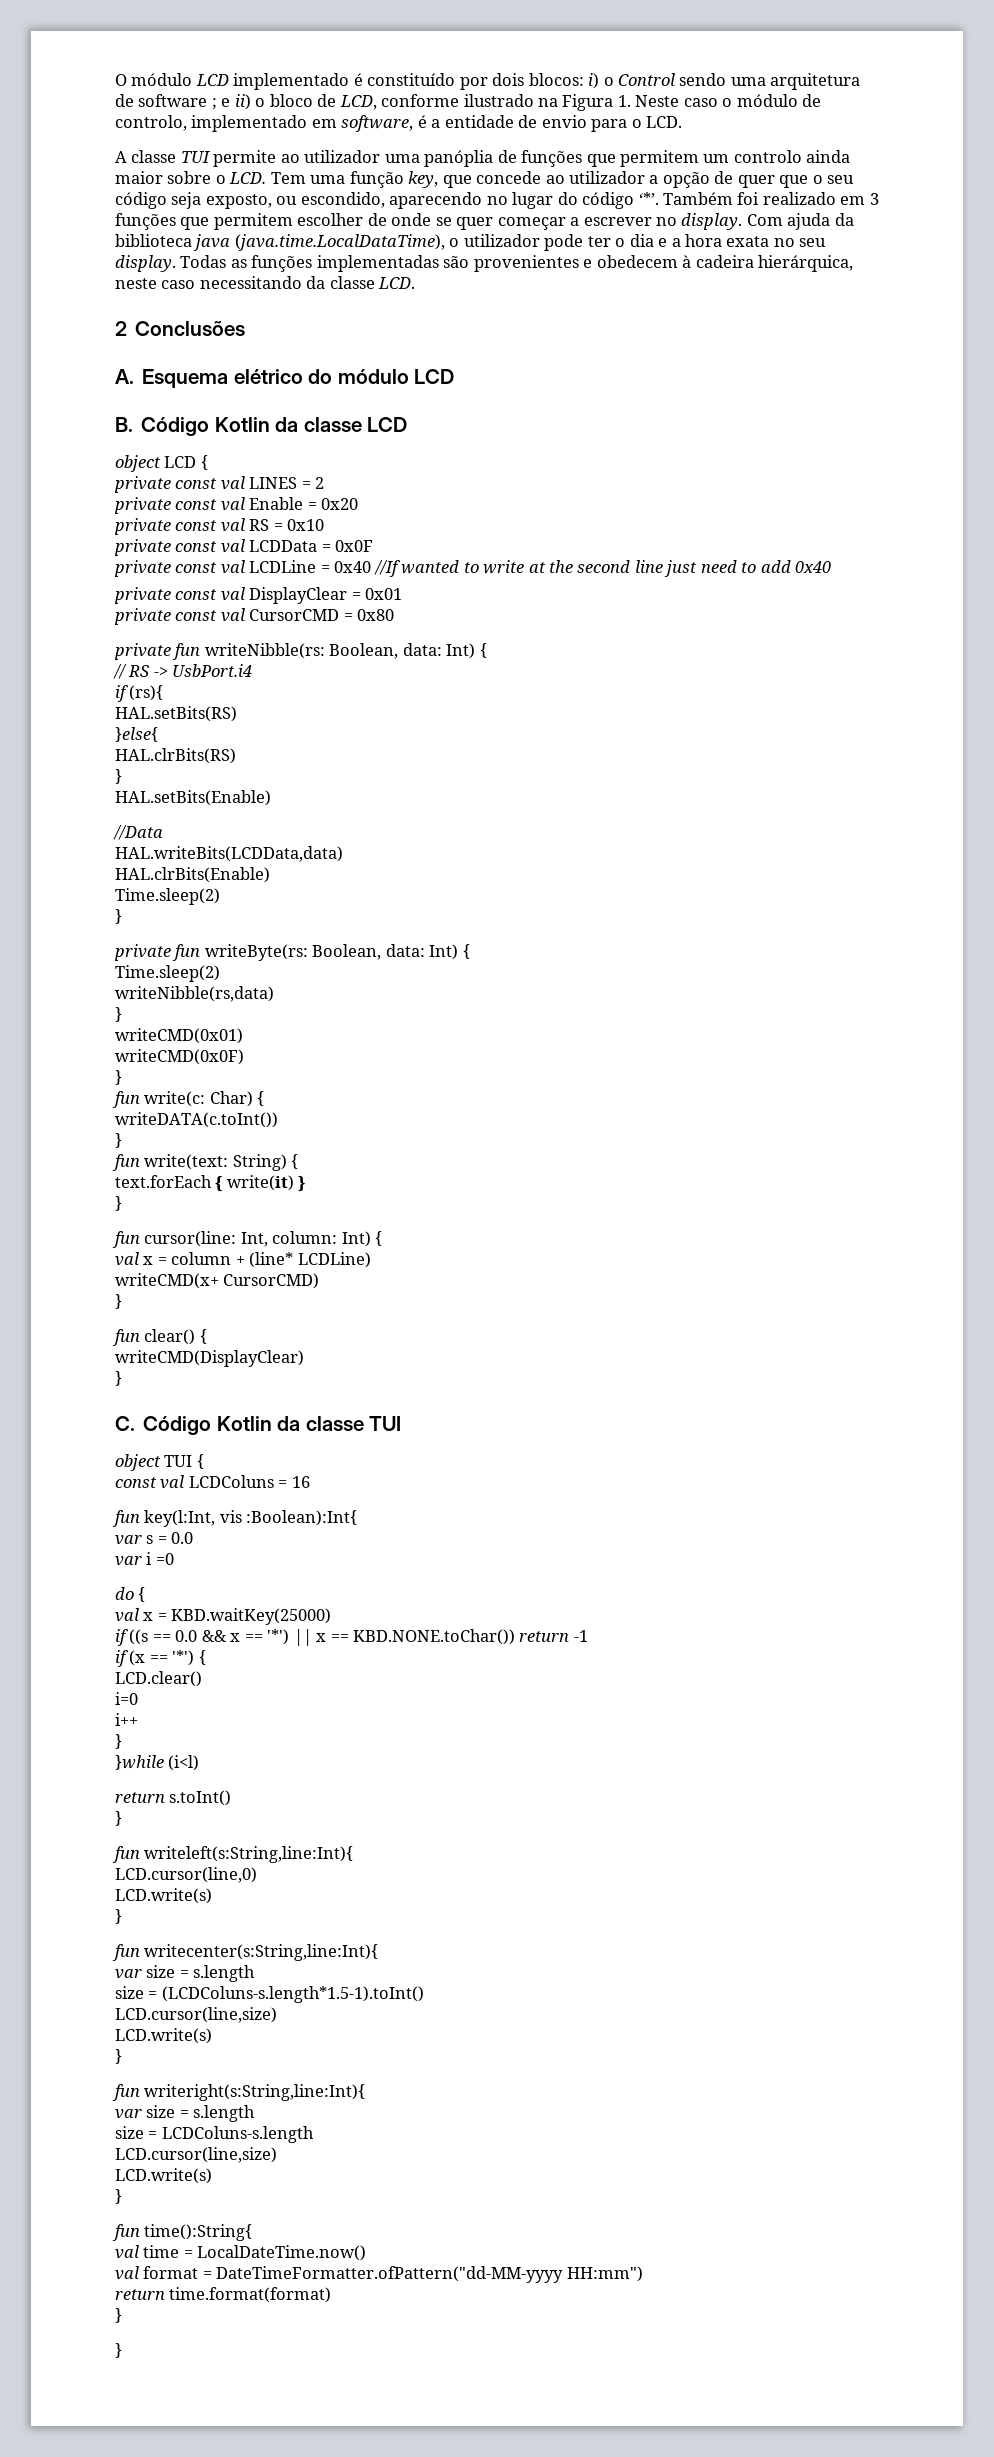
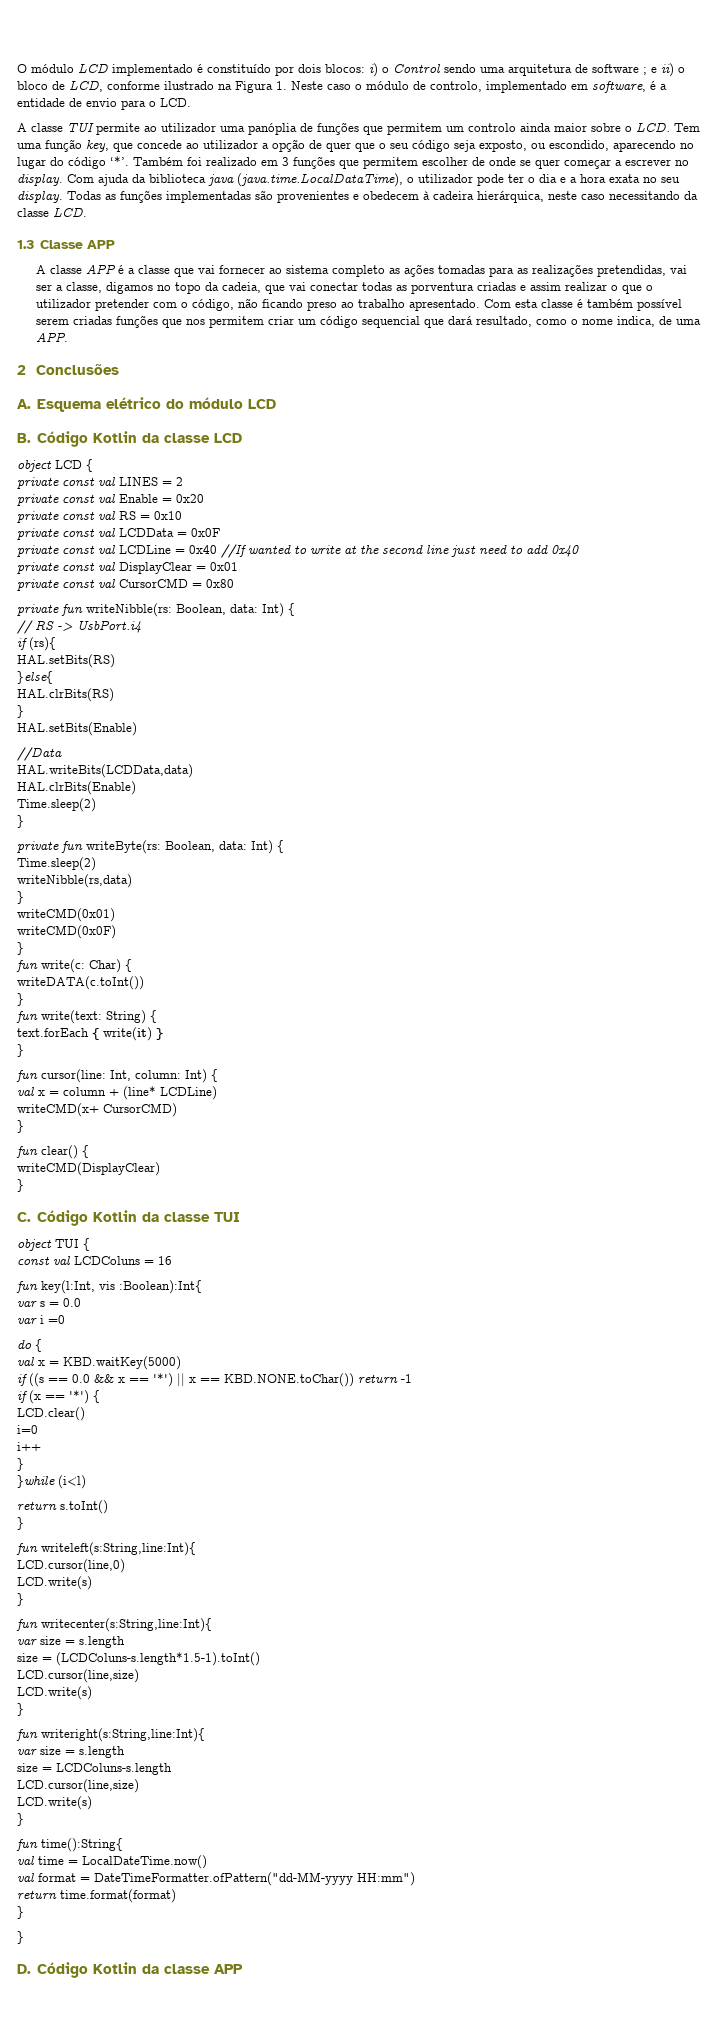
+ 1.3 Classe APP
+ A classe APP é a classe que vai fornecer ao sistema completo as ações tomadas para as realizações pretendidas, vai ser a classe, digamos no topo da cadeia, que vai conectar todas as porventura criadas e assim realizar o que o utilizador pretender com o código, não ficando preso ao trabalho apresentado. Com esta classe é também possível serem criadas funções que nos permitem criar um código sequencial que dará resultado, como o nome indica, de uma APP.
- val x = KBD.waitKey(25000)
+ val x = KBD.waitKey(5000)
+ D. Código Kotlin da classe APP

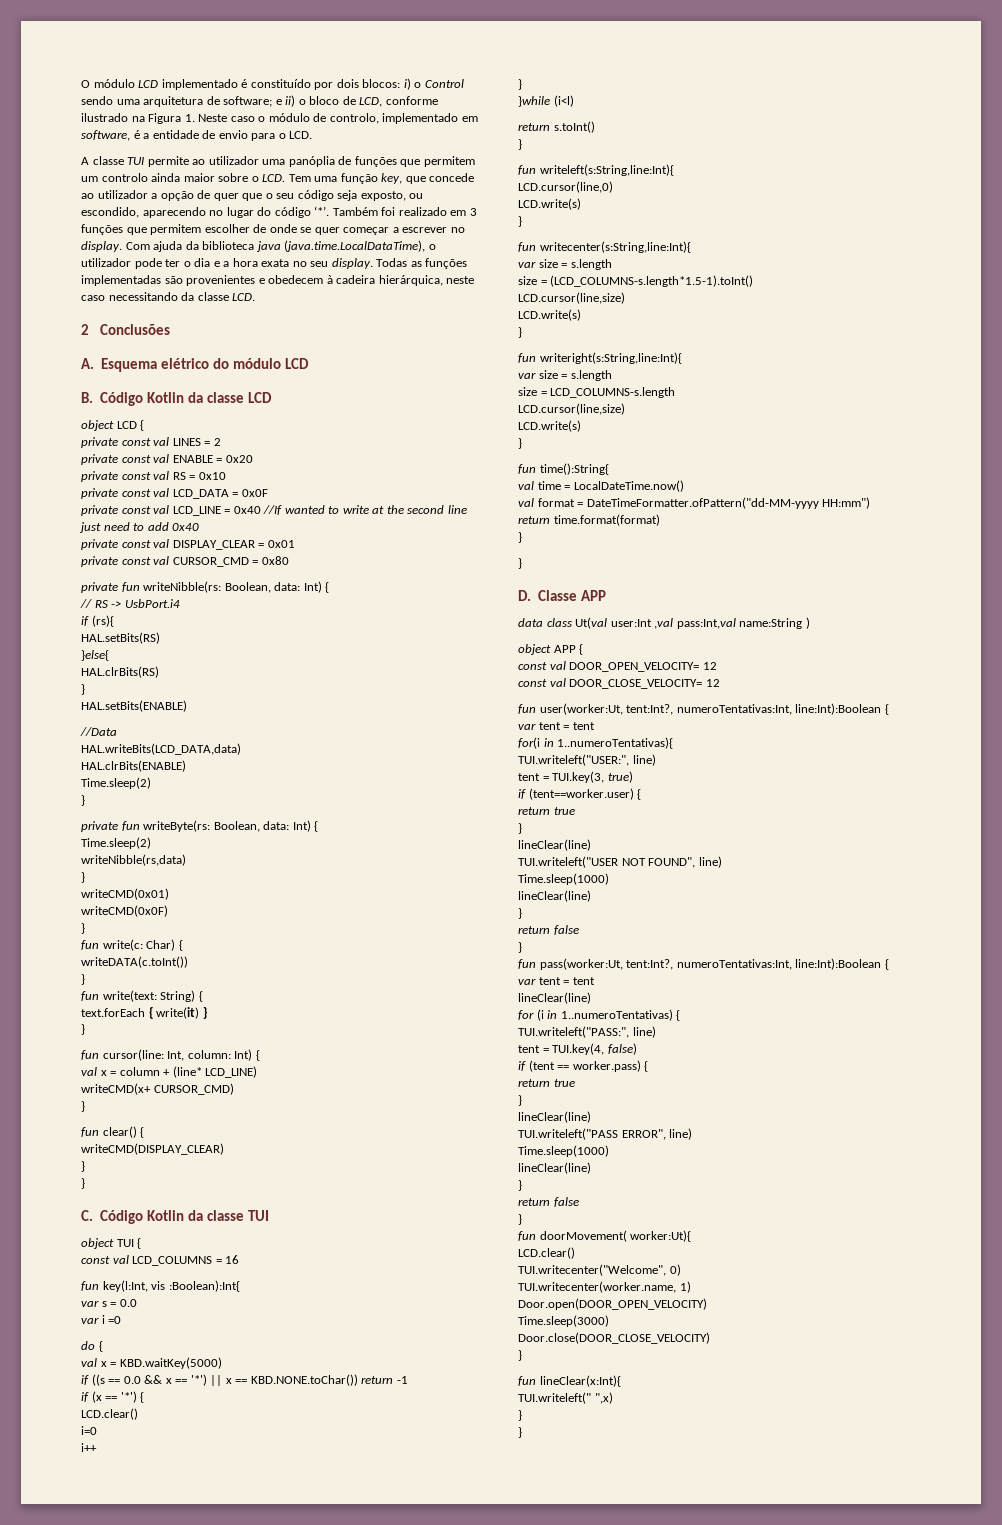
- O módulo LCD implementado é constituído por dois blocos: i) o Control sendo uma arquitetura de software ; e ii) o bloco de LCD, conforme ilustrado na Figura 1. Neste caso o módulo de controlo, implementado em software, é a entidade de envio para o LCD.
+ O módulo LCD implementado é constituído por dois blocos: i) o Control sendo uma arquitetura de software; e ii) o bloco de LCD, conforme ilustrado na Figura 1. Neste caso o módulo de controlo, implementado em software, é a entidade de envio para o LCD.
- 1.3 Classe APP
- A classe APP é a classe que vai fornecer ao sistema completo as ações tomadas para as realizações pretendidas, vai ser a classe, digamos no topo da cadeia, que vai conectar todas as porventura criadas e assim realizar o que o utilizador pretender com o código, não ficando preso ao trabalho apresentado. Com esta classe é também possível serem criadas funções que nos permitem criar um código sequencial que dará resultado, como o nome indica, de uma APP.
- private const val Enable = 0x20
+ private const val ENABLE = 0x20
- private const val LCDData = 0x0F
+ private const val LCD_DATA = 0x0F
- private const val LCDLine = 0x40 //If wanted to write at the second line just need to add 0x40
+ private const val LCD_LINE = 0x40 //If wanted to write at the second line just need to add 0x40
- private const val DisplayClear = 0x01
+ private const val DISPLAY_CLEAR = 0x01
- private const val CursorCMD = 0x80
+ private const val CURSOR_CMD = 0x80
- HAL.setBits(Enable)
+ HAL.setBits(ENABLE)
- HAL.writeBits(LCDData,data)
- HAL.clrBits(Enable)
+ HAL.writeBits(LCD_DATA,data)
+ HAL.clrBits(ENABLE)
- val x = column + (line* LCDLine)
+ val x = column + (line* LCD_LINE)
- writeCMD(x+ CursorCMD)
+ writeCMD(x+ CURSOR_CMD)
- writeCMD(DisplayClear)
+ writeCMD(DISPLAY_CLEAR)
+ }
- const val LCDColuns = 16
+ const val LCD_COLUMNS = 16
- size = (LCDColuns-s.length*1.5-1).toInt()
+ size = (LCD_COLUMNS-s.length*1.5-1).toInt()
- size = LCDColuns-s.length
+ size = LCD_COLUMNS-s.length
- D. Código Kotlin da classe APP
+ D. Classe APP
+ data class Ut(val user:Int ,val pass:Int,val name:String )
+ object APP {
+ const val DOOR_OPEN_VELOCITY= 12
+ const val DOOR_CLOSE_VELOCITY= 12
+ fun user(worker:Ut, tent:Int?, numeroTentativas:Int, line:Int):Boolean {
+ var tent = tent
+ for(i in 1..numeroTentativas){
+ TUI.writeleft("USER:", line)
+ tent = TUI.key(3, true)
+ if (tent==worker.user) {
+ return true
+ }
+ lineClear(line)
+ TUI.writeleft("USER NOT FOUND", line)
+ Time.sleep(1000)
+ lineClear(line)
+ }
+ return false
+ }
+ fun pass(worker:Ut, tent:Int?, numeroTentativas:Int, line:Int):Boolean {
+ var tent = tent
+ lineClear(line)
+ for (i in 1..numeroTentativas) {
+ TUI.writeleft("PASS:", line)
+ tent = TUI.key(4, false)
+ if (tent == worker.pass) {
+ return true
+ }
+ lineClear(line)
+ TUI.writeleft("PASS ERROR", line)
+ Time.sleep(1000)
+ lineClear(line)
+ }
+ return false
+ }
+ fun doorMovement( worker:Ut){
+ LCD.clear()
+ TUI.writecenter("Welcome", 0)
+ TUI.writecenter(worker.name, 1)
+ Door.open(DOOR_OPEN_VELOCITY)
+ Time.sleep(3000)
+ Door.close(DOOR_CLOSE_VELOCITY)
+ }
+ fun lineClear(x:Int){
+ TUI.writeleft(" ",x)
+ }
+ }

